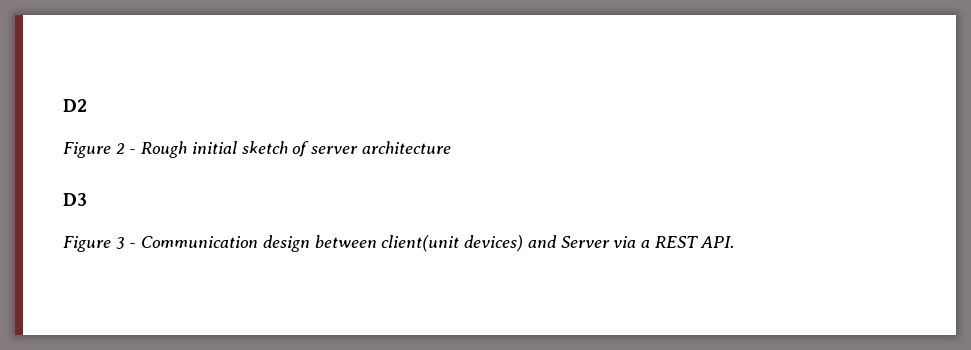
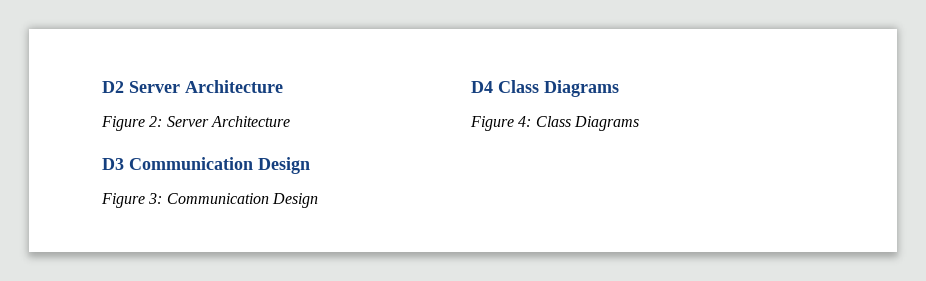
- D2
- Figure 2 - Rough initial sketch of server architecture
+ D2 Server Architecture
+ Figure 2: Server Architecture
- D3
- Figure 3 - Communication design between client(unit devices) and Server via a REST API.
+ D3 Communication Design
+ Figure 3: Communication Design
+ D4 Class Diagrams
+ Figure 4: Class Diagrams

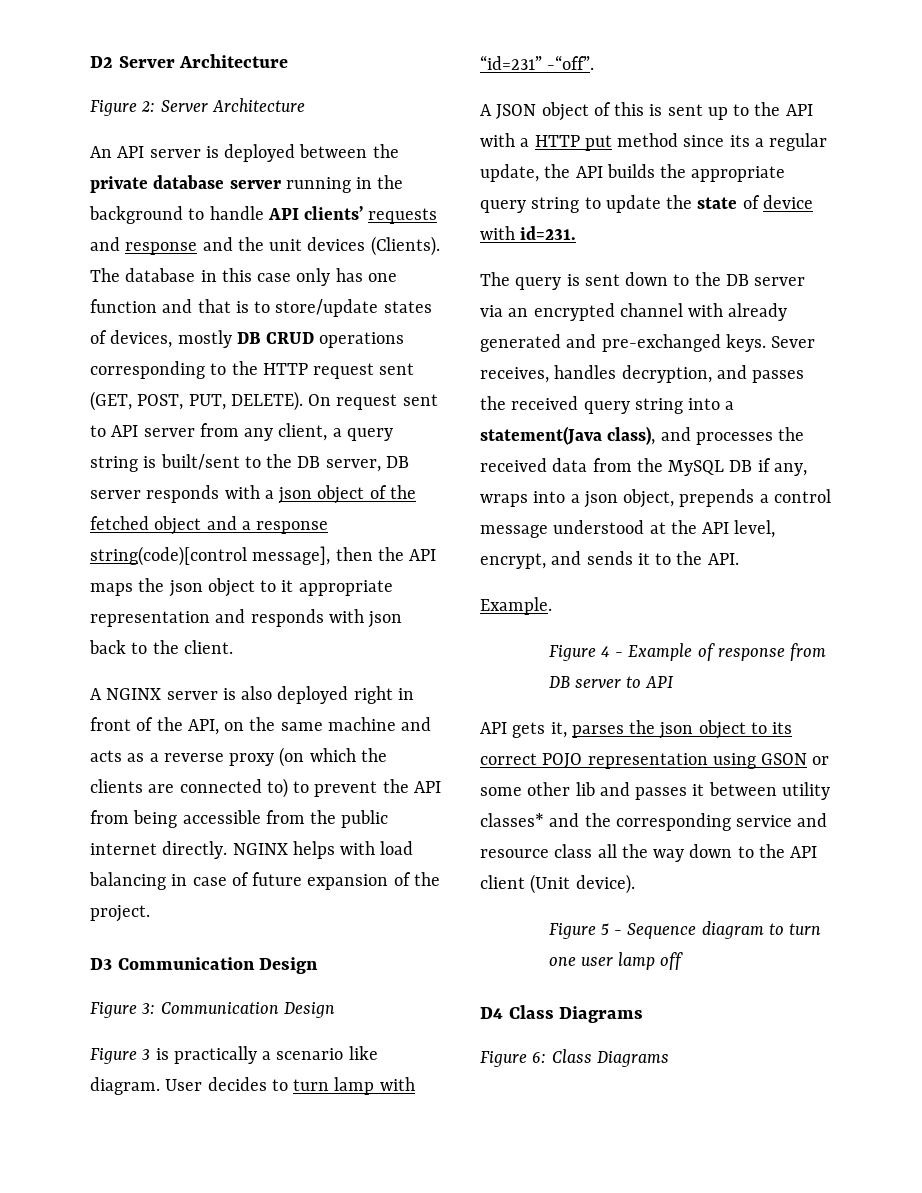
+ An API server is deployed between the private database server running in the background to handle API clients’ requests and response and the unit devices (Clients). The database in this case only has one function and that is to store/update states of devices, mostly DB CRUD operations corresponding to the HTTP request sent (GET, POST, PUT, DELETE). On request sent to API server from any client, a query string is built/sent to the DB server, DB server responds with a json object of the fetched object and a response string(code)[control message], then the API maps the json object to it appropriate representation and responds with json back to the client.
+ A NGINX server is also deployed right in front of the API, on the same machine and acts as a reverse proxy (on which the clients are connected to) to prevent the API from being accessible from the public internet directly. NGINX helps with load balancing in case of future expansion of the project.
+ Figure 3 is practically a scenario like diagram. User decides to turn lamp with “id=231” -“off”.
+ A JSON object of this is sent up to the API with a HTTP put method since its a regular update, the API builds the appropriate query string to update the state of device with id=231.
+ The query is sent down to the DB server via an encrypted channel with already generated and pre-exchanged keys. Sever receives, handles decryption, and passes the received query string into a statement(Java class), and processes the received data from the MySQL DB if any, wraps into a json object, prepends a control message understood at the API level, encrypt, and sends it to the API.
+ Example.
+ Figure 4 - Example of response from DB server to API
+ API gets it, parses the json object to its correct POJO representation using GSON or some other lib and passes it between utility classes* and the corresponding service and resource class all the way down to the API client (Unit device).
+ Figure 5 - Sequence diagram to turn one user lamp off
- Figure 4: Class Diagrams
+ Figure 6: Class Diagrams

